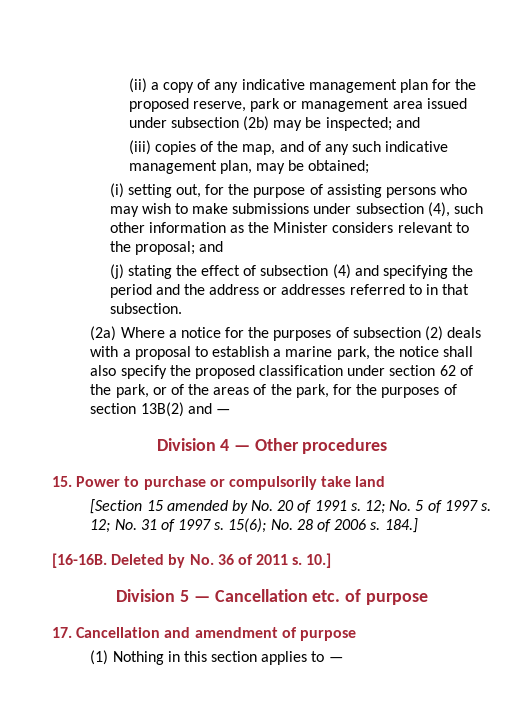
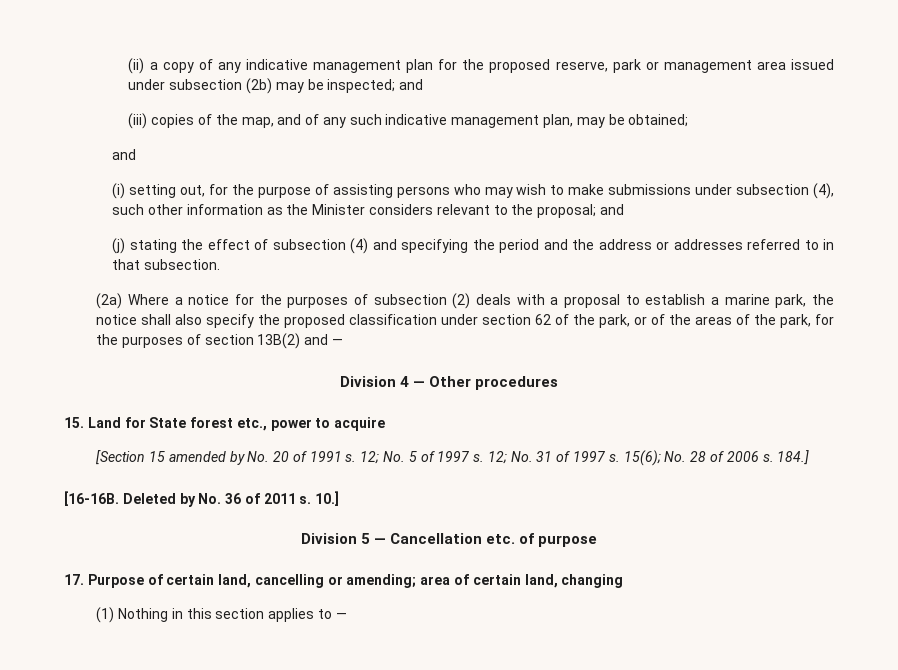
  (iii) copies of the map, and of any such indicative management plan, may be obtained;
+ and
- 15. Power to purchase or compulsorily take land
+ 15. Land for State forest etc., power to acquire
- 17. Cancellation and amendment of purpose
+ 17. Purpose of certain land, cancelling or amending; area of certain land, changing

